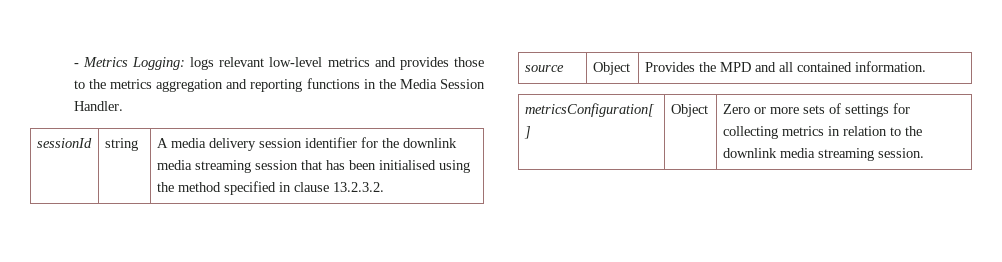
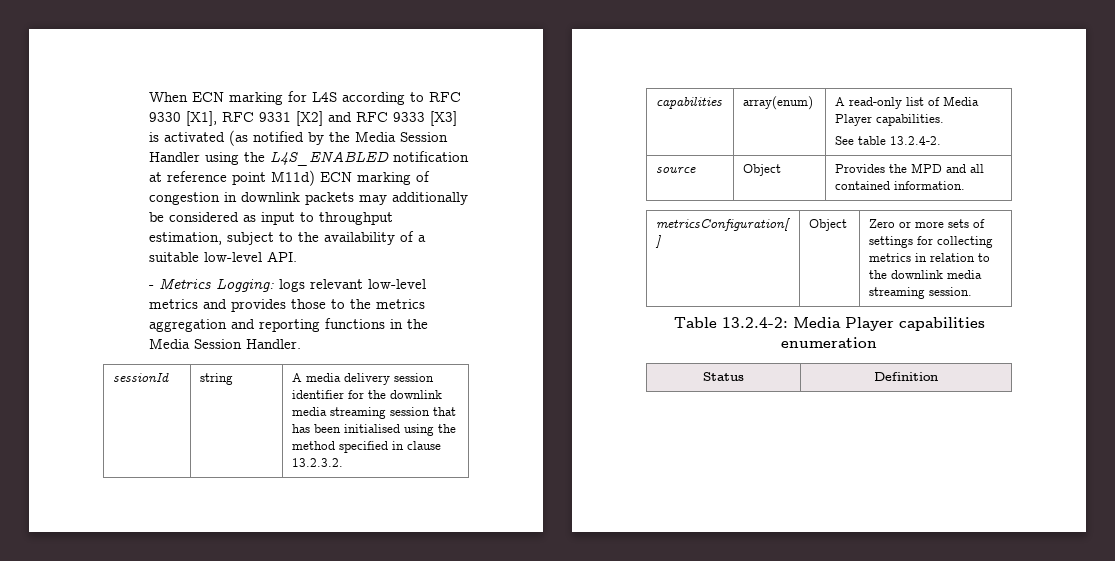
+ When ECN marking for L4S according to RFC 9330 [X1], RFC 9331 [X2] and RFC 9333 [X3] is activated (as notified by the Media Session Handler using the L4S_ENABLED notification at reference point M11d) ECN marking of congestion in downlink packets may additionally be considered as input to throughput estimation, subject to the availability of a suitable low-level API.
+ capabilities | array(enum) | A read-only list of Media Player capabilities.
+ See table 13.2.4-2.
+ Table 13.2.4-2: Media Player capabilities enumeration
+ Status | Definition

